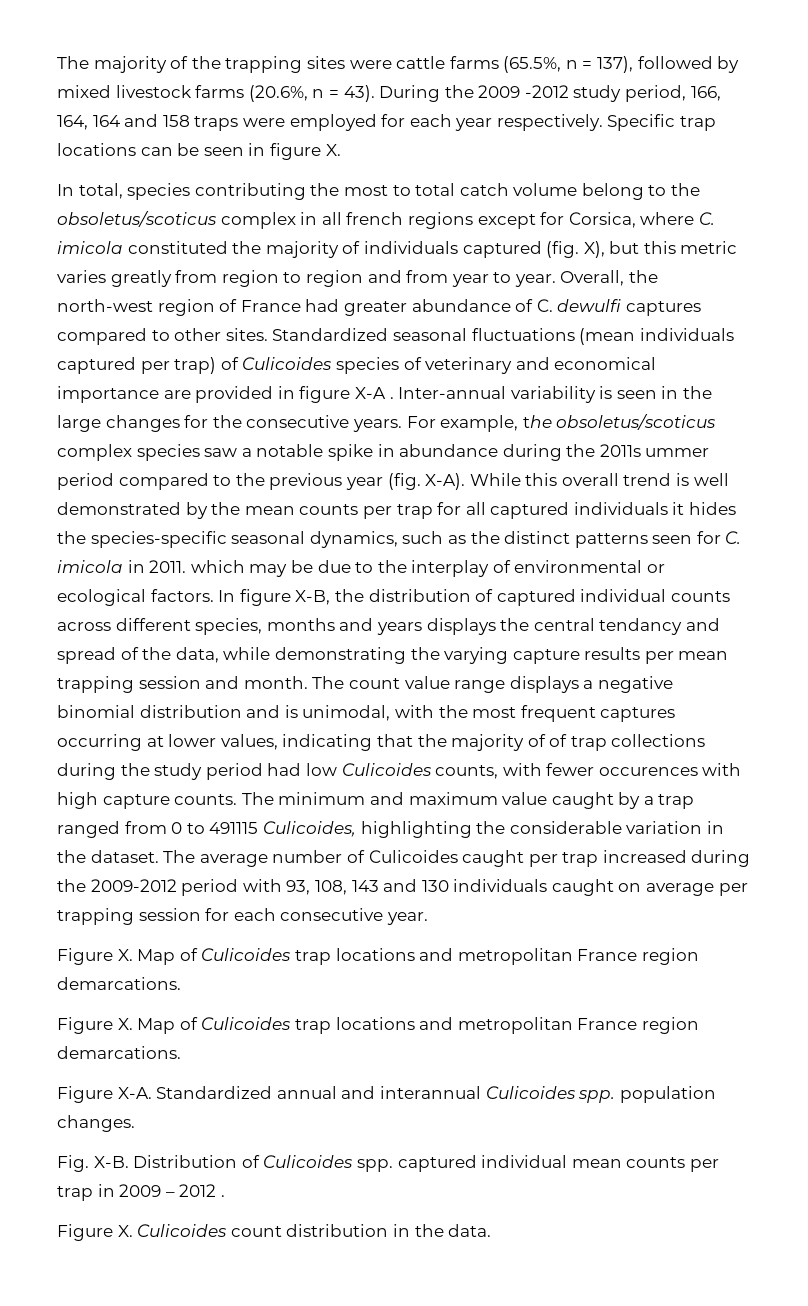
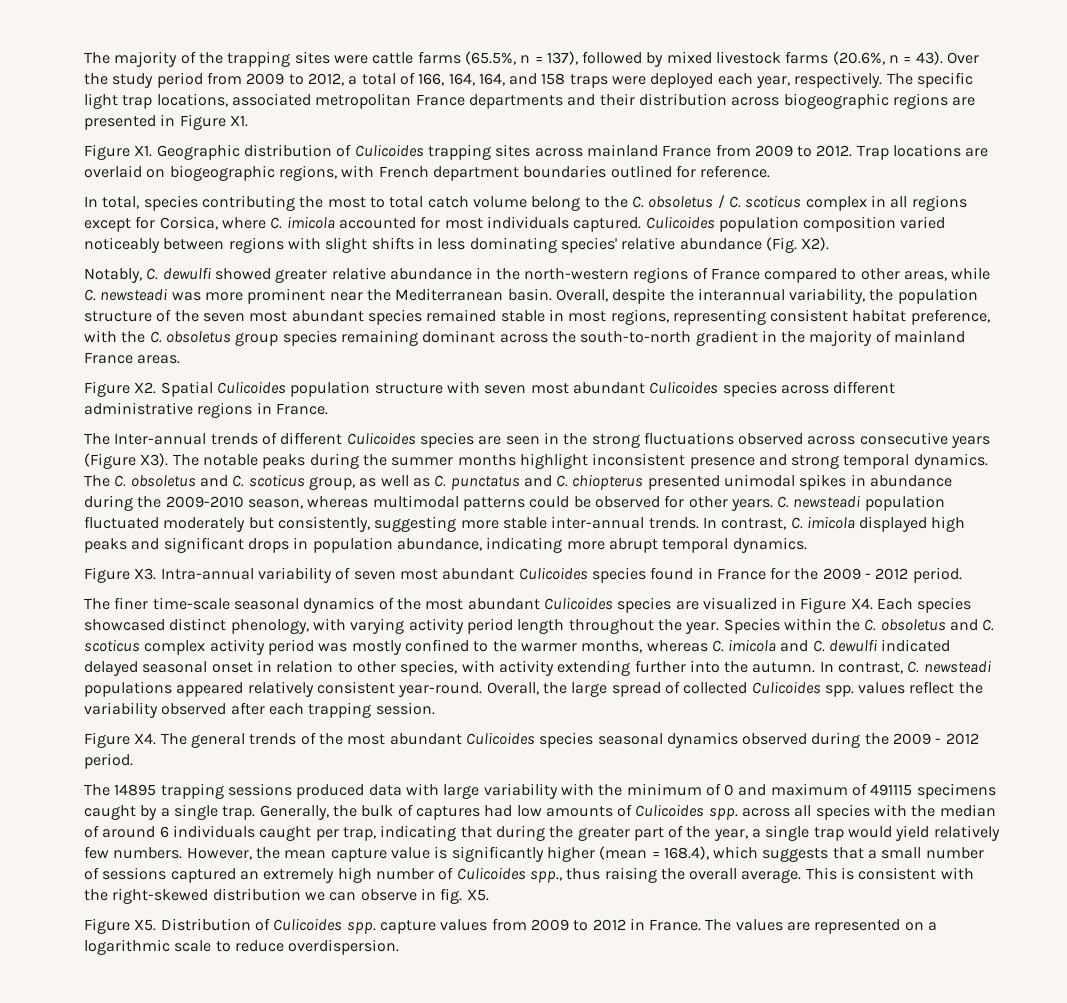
- During the 2009 -2012 study period, 166, 164, 164 and 158 traps were employed for each year respectively. Specific trap locations can be seen in figure X.
+ Over the study period from 2009 to 2012, a total of 166, 164, 164, and 158 traps were deployed each year, respectively. The specific light trap locations, associated metropolitan France departments and their distribution across biogeographic regions are presented in Figure X1.
+ Figure X1. Geographic distribution of Culicoides trapping sites across mainland France from 2009 to 2012. Trap locations are overlaid on biogeographic regions, with French department boundaries outlined for reference.
- In total, species contributing the most to total catch volume belong to the obsoletus/scoticus complex in all french regions except for Corsica, where C. imicola constituted the majority of individuals captured (fig. X), but this metric varies greatly from region to region and from year to year. Overall, the north-west region of France had greater abundance of C. dewulfi captures compared to other sites. Standardized seasonal fluctuations (mean individuals captured per trap) of Culicoides species of veterinary and economical importance are provided in figure X-A . Inter-annual variability is seen in the large changes for the consecutive years. For example, the obsoletus/scoticus complex species saw a notable spike in abundance during the 2011s ummer period compared to the previous year (fig. X-A). While this overall trend is well demonstrated by the mean counts per trap for all captured individuals it hides the species-specific seasonal dynamics, such as the distinct patterns seen for C. imicola in 2011. which may be due to the interplay of environmental or ecological factors. In figure X-B, the distribution of captured individual counts across different species, months and years displays the central tendancy and spread of the data, while demonstrating the varying capture results per mean trapping session and month. The count value range displays a negative binomial distribution and is unimodal, with the most frequent captures occurring at lower values, indicating that the majority of of trap collections during the study period had low Culicoides counts, with fewer occurences with high capture counts. The minimum and maximum value caught by a trap ranged from 0 to 491115 Culicoides, highlighting the considerable variation in the dataset. The average number of Culicoides caught per trap increased during the 2009-2012 period with 93, 108, 143 and 130 individuals caught on average per trapping session for each consecutive year.
- Figure X. Map of Culicoides trap locations and metropolitan France region demarcations.
- Figure X. Map of Culicoides trap locations and metropolitan France region demarcations.
- Figure X-A. Standardized annual and interannual Culicoides spp. population changes.
- Fig. X-B. Distribution of Culicoides spp. captured individual mean counts per trap in 2009 – 2012 .
- Figure X. Culicoides count distribution in the data.
+ In total, species contributing the most to total catch volume belong to the C. obsoletus / C. scoticus complex in all regions except for Corsica, where C. imicola accounted for most individuals captured. Culicoides population composition varied noticeably between regions with slight shifts in less dominating species' relative abundance (Fig. X2).
+ Notably, C. dewulfi showed greater relative abundance in the north-western regions of France compared to other areas, while C. newsteadi was more prominent near the Mediterranean basin. Overall, despite the interannual variability, the population structure of the seven most abundant species remained stable in most regions, representing consistent habitat preference, with the C. obsoletus group species remaining dominant across the south-to-north gradient in the majority of mainland France areas.
+ Figure X2. Spatial Culicoides population structure with seven most abundant Culicoides species across different administrative regions in France.
+ The Inter-annual trends of different Culicoides species are seen in the strong fluctuations observed across consecutive years (Figure X3). The notable peaks during the summer months highlight inconsistent presence and strong temporal dynamics. The C. obsoletus and C. scoticus group, as well as C. punctatus and C. chiopterus presented unimodal spikes in abundance during the 2009-2010 season, whereas multimodal patterns could be observed for other years. C. newsteadi population fluctuated moderately but consistently, suggesting more stable inter-annual trends. In contrast, C. imicola displayed high peaks and significant drops in population abundance, indicating more abrupt temporal dynamics.
+ Figure X3. Intra-annual variability of seven most abundant Culicoides species found in France for the 2009 - 2012 period.
+ The finer time-scale seasonal dynamics of the most abundant Culicoides species are visualized in Figure X4. Each species showcased distinct phenology, with varying activity period length throughout the year. Species within the C. obsoletus and C. scoticus complex activity period was mostly confined to the warmer months, whereas C. imicola and C. dewulfi indicated delayed seasonal onset in relation to other species, with activity extending further into the autumn. In contrast, C. newsteadi populations appeared relatively consistent year-round. Overall, the large spread of collected Culicoides spp. values reflect the variability observed after each trapping session.
+ Figure X4. The general trends of the most abundant Culicoides species seasonal dynamics observed during the 2009 - 2012 period.
+ The 14895 trapping sessions produced data with large variability with the minimum of 0 and maximum of 491115 specimens caught by a single trap. Generally, the bulk of captures had low amounts of Culicoides spp. across all species with the median of around 6 individuals caught per trap, indicating that during the greater part of the year, a single trap would yield relatively few numbers. However, the mean capture value is significantly higher (mean = 168.4), which suggests that a small number of sessions captured an extremely high number of Culicoides spp., thus raising the overall average. This is consistent with the right-skewed distribution we can observe in fig. X5.
+ Figure X5. Distribution of Culicoides spp. capture values from 2009 to 2012 in France. The values are represented on a logarithmic scale to reduce overdispersion.

